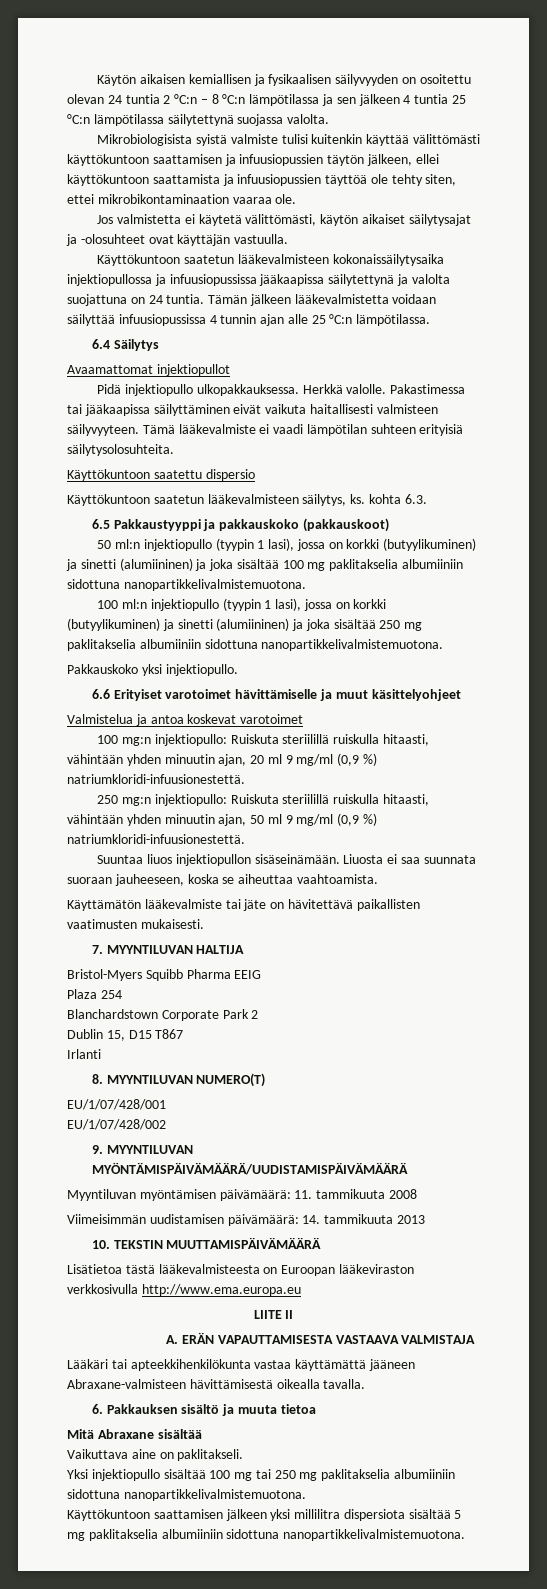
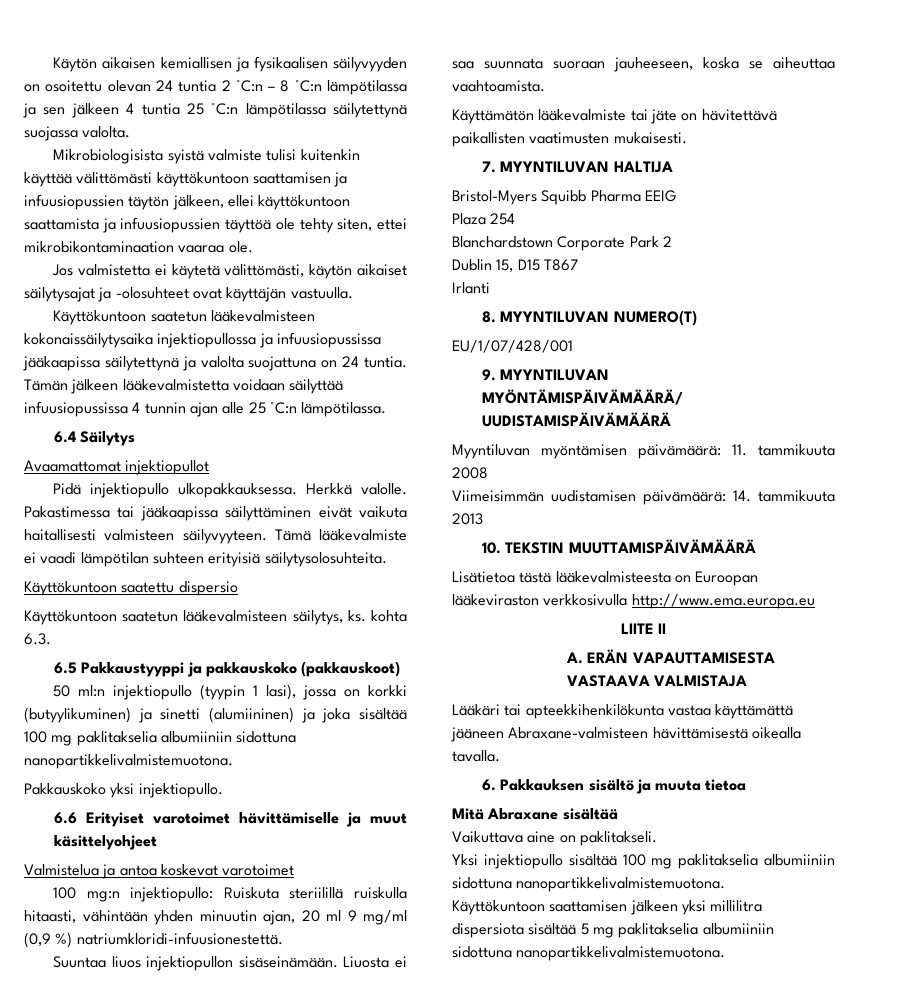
- 100 ml:n injektiopullo (tyypin 1 lasi), jossa on korkki (butyylikuminen) ja sinetti (alumiininen) ja joka sisältää 250 mg paklitakselia albumiiniin sidottuna nanopartikkelivalmistemuotona.
- 250 mg:n injektiopullo: Ruiskuta steriilillä ruiskulla hitaasti, vähintään yhden minuutin ajan, 50 ml 9 mg/ml (0,9 %) natriumkloridi-infuusionestettä.
- EU/1/07/428/002
- Yksi injektiopullo sisältää 100 mg tai 250 mg paklitakselia albumiiniin sidottuna nanopartikkelivalmistemuotona.
+ Yksi injektiopullo sisältää 100 mg paklitakselia albumiiniin sidottuna nanopartikkelivalmistemuotona.

